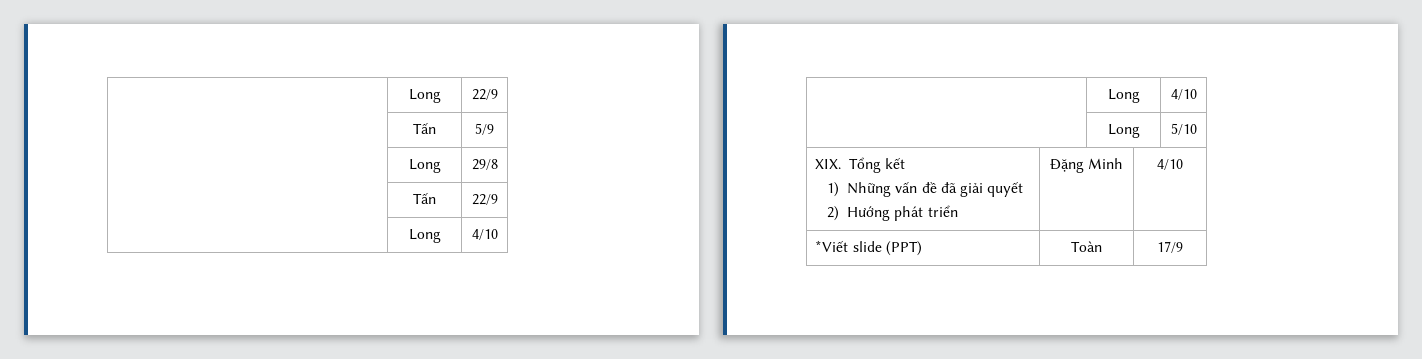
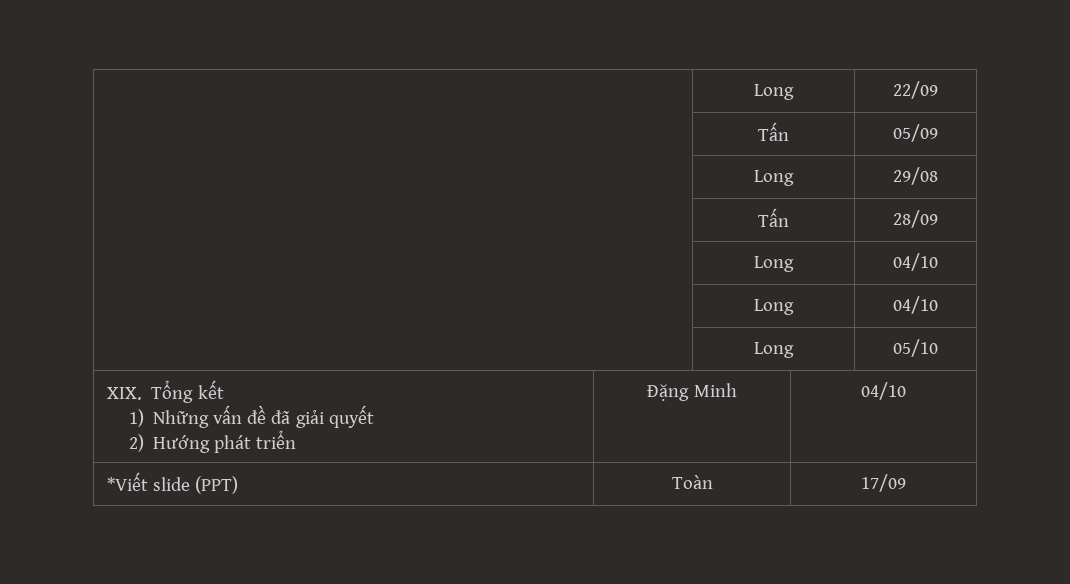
- | Long | 22/9
- | Tấn | 5/9
- | Long | 29/8
- | Tấn | 22/9
- | Long | 4/10
- | Long | 4/10
- | Long | 5/10
+ | Long | 22/09
+ | Tấn | 05/09
+ | Long | 29/08
+ | Tấn | 28/09
+ | Long | 04/10
+ | Long | 04/10
+ | Long | 05/10
  XIX. Tổng kết
  1) Những vấn đề đã giải quyết
- 2) Hướng phát triển | Đặng Minh | 4/10
+ 2) Hướng phát triển | Đặng Minh | 04/10
- *Viết slide (PPT) | Toàn | 17/9
+ *Viết slide (PPT) | Toàn | 17/09

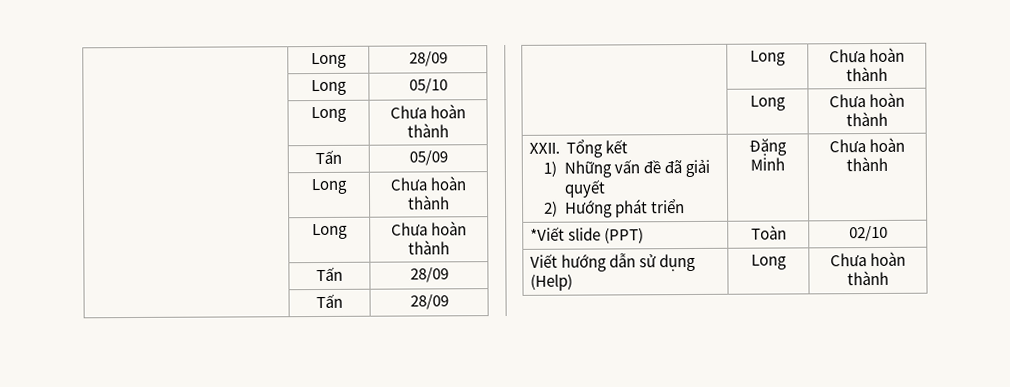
- | Long | 22/09
+ | Long | 28/09
+ | Long | 05/10
+ | Long | Chưa hoàn thành
  | Tấn | 05/09
- | Long | 29/08
+ | Long | Chưa hoàn thành
+ | Long | Chưa hoàn thành
  | Tấn | 28/09
- | Long | 04/10
- | Long | 04/10
- | Long | 05/10
- XIX. Tổng kết
+ | Tấn | 28/09
+ | Long | Chưa hoàn thành
+ | Long | Chưa hoàn thành
+ XXII. Tổng kết
  1) Những vấn đề đã giải quyết
- 2) Hướng phát triển | Đặng Minh | 04/10
+ 2) Hướng phát triển | Đặng Minh | Chưa hoàn thành
- *Viết slide (PPT) | Toàn | 17/09
+ *Viết slide (PPT) | Toàn | 02/10
+ Viết hướng dẫn sử dụng (Help) | Long | Chưa hoàn thành

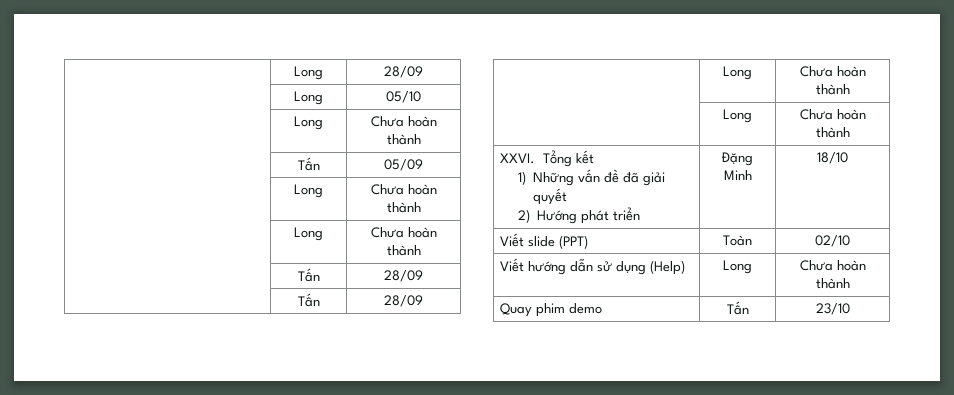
- XXII. Tổng kết
+ XXVI. Tổng kết
  1) Những vấn đề đã giải quyết
- 2) Hướng phát triển | Đặng Minh | Chưa hoàn thành
- *Viết slide (PPT) | Toàn | 02/10
+ 2) Hướng phát triển | Đặng Minh | 18/10
+ Viết slide (PPT) | Toàn | 02/10
+ Quay phim demo | Tấn | 23/10

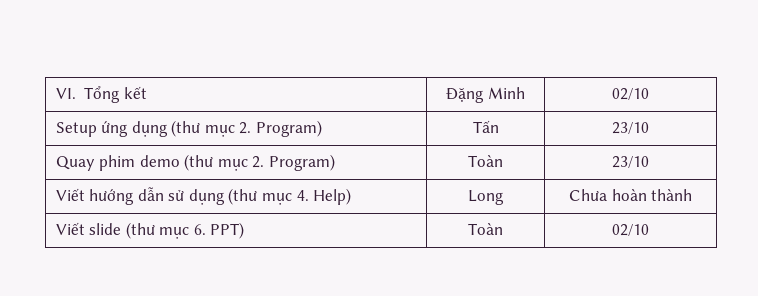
- | Long | 28/09
- | Long | 05/10
- | Long | Chưa hoàn thành
- | Tấn | 05/09
- | Long | Chưa hoàn thành
- | Long | Chưa hoàn thành
- | Tấn | 28/09
- | Tấn | 28/09
- | Long | Chưa hoàn thành
- | Long | Chưa hoàn thành
- XXVI. Tổng kết
- 1) Những vấn đề đã giải quyết
- 2) Hướng phát triển | Đặng Minh | 18/10
- Viết slide (PPT) | Toàn | 02/10
- Viết hướng dẫn sử dụng (Help) | Long | Chưa hoàn thành
- Quay phim demo | Tấn | 23/10
+ VI. Tổng kết | Đặng Minh | 02/10
+ Setup ứng dụng (thư mục 2. Program) | Tấn | 23/10
+ Quay phim demo (thư mục 2. Program) | Toàn | 23/10
+ Viết hướng dẫn sử dụng (thư mục 4. Help) | Long | Chưa hoàn thành
+ Viết slide (thư mục 6. PPT) | Toàn | 02/10

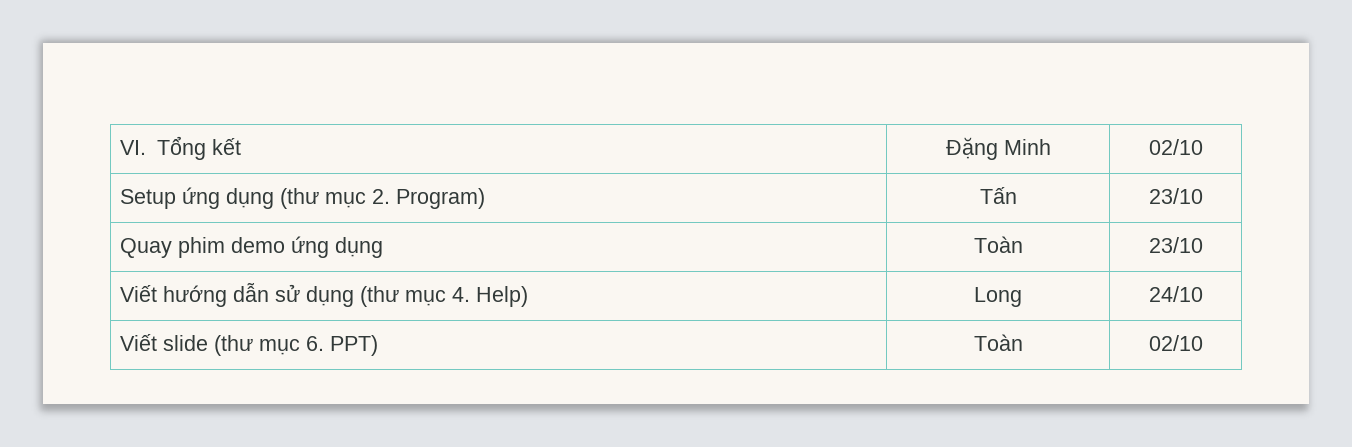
- Quay phim demo (thư mục 2. Program) | Toàn | 23/10
+ Quay phim demo ứng dụng | Toàn | 23/10
- Viết hướng dẫn sử dụng (thư mục 4. Help) | Long | Chưa hoàn thành
+ Viết hướng dẫn sử dụng (thư mục 4. Help) | Long | 24/10

